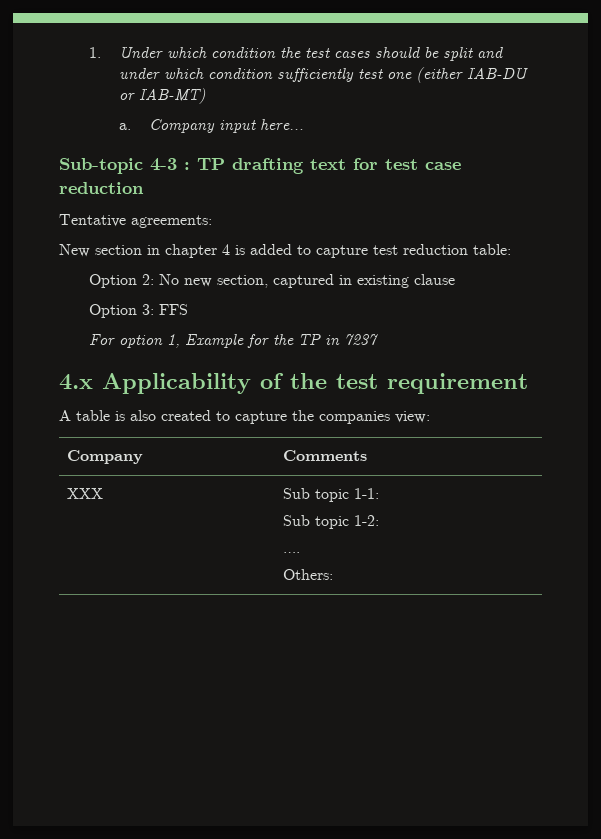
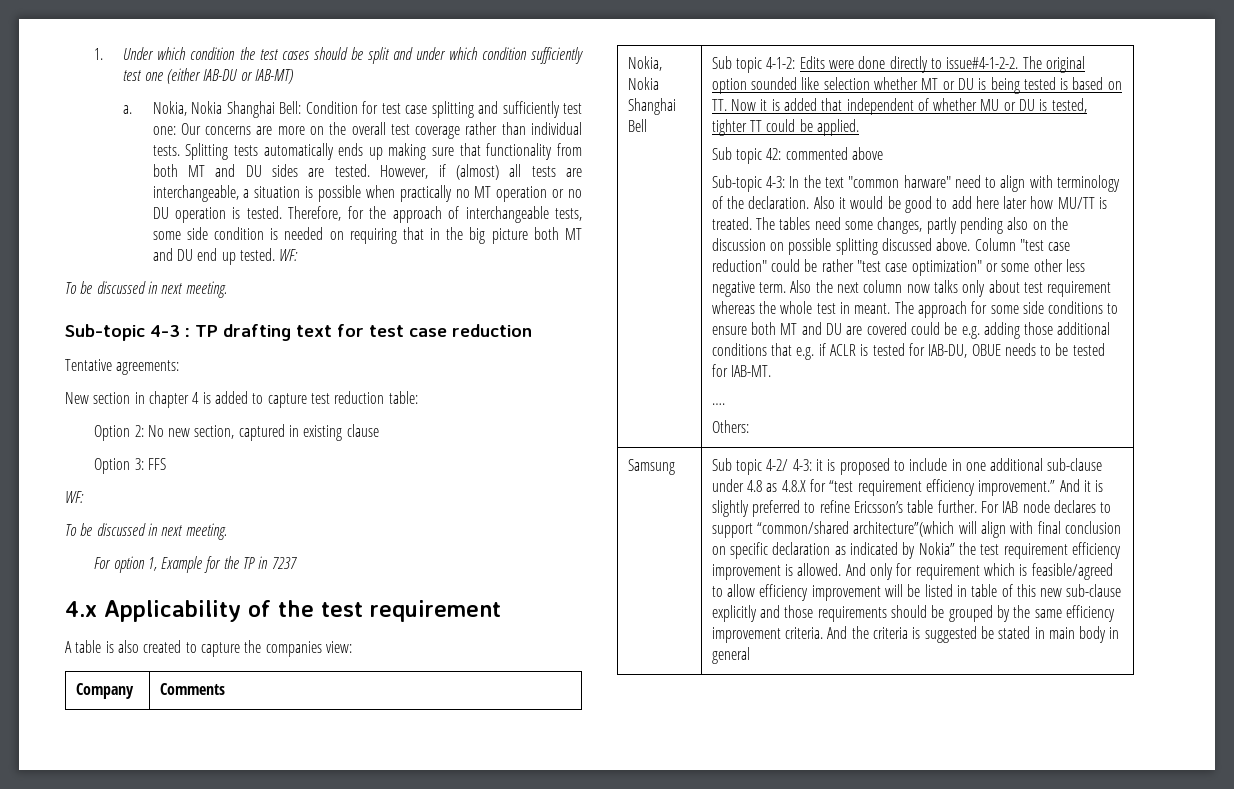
- Company input here…
+ Nokia, Nokia Shanghai Bell: Condition for test case splitting and sufficiently test one: Our concerns are more on the overall test coverage rather than individual tests. Splitting tests automatically ends up making sure that functionality from both MT and DU sides are tested. However, if (almost) all tests are interchangeable, a situation is possible when practically no MT operation or no DU operation is tested. Therefore, for the approach of interchangeable tests, some side condition is needed on requiring that in the big picture both MT and DU end up tested. WF:
+ To be discussed in next meeting.
  Option 3: FFS
+ WF:
+ To be discussed in next meeting.
- XXX | Sub topic 1-1:
- Sub topic 1-2:
+ Nokia, Nokia Shanghai Bell | Sub topic 4-1-2: Edits were done directly to issue#4-1-2-2. The original option sounded like selection whether MT or DU is being tested is based on TT. Now it is added that independent of whether MU or DU is tested, tighter TT could be applied.
+ Sub topic 42: commented above
+ Sub-topic 4-3: In the text "common harware" need to align with terminology of the declaration. Also it would be good to add here later how MU/TT is treated. The tables need some changes, partly pending also on the discussion on possible splitting discussed above. Column "test case reduction" could be rather "test case optimization" or some other less negative term. Also the next column now talks only about test requirement whereas the whole test in meant. The approach for some side conditions to ensure both MT and DU are covered could be e.g. adding those additional conditions that e.g. if ACLR is tested for IAB-DU, OBUE needs to be tested for IAB-MT.
  ….
  Others:
+ Samsung | Sub topic 4-2/ 4-3: it is proposed to include in one additional sub-clause under 4.8 as 4.8.X for “test requirement efficiency improvement.” And it is slightly preferred to refine Ericsson’s table further. For IAB node declares to support “common/shared architecture”(which will align with final conclusion on specific declaration as indicated by Nokia” the test requirement efficiency improvement is allowed. And only for requirement which is feasible/agreed to allow efficiency improvement will be listed in table of this new sub-clause explicitly and those requirements should be grouped by the same efficiency improvement criteria. And the criteria is suggested be stated in main body in general

